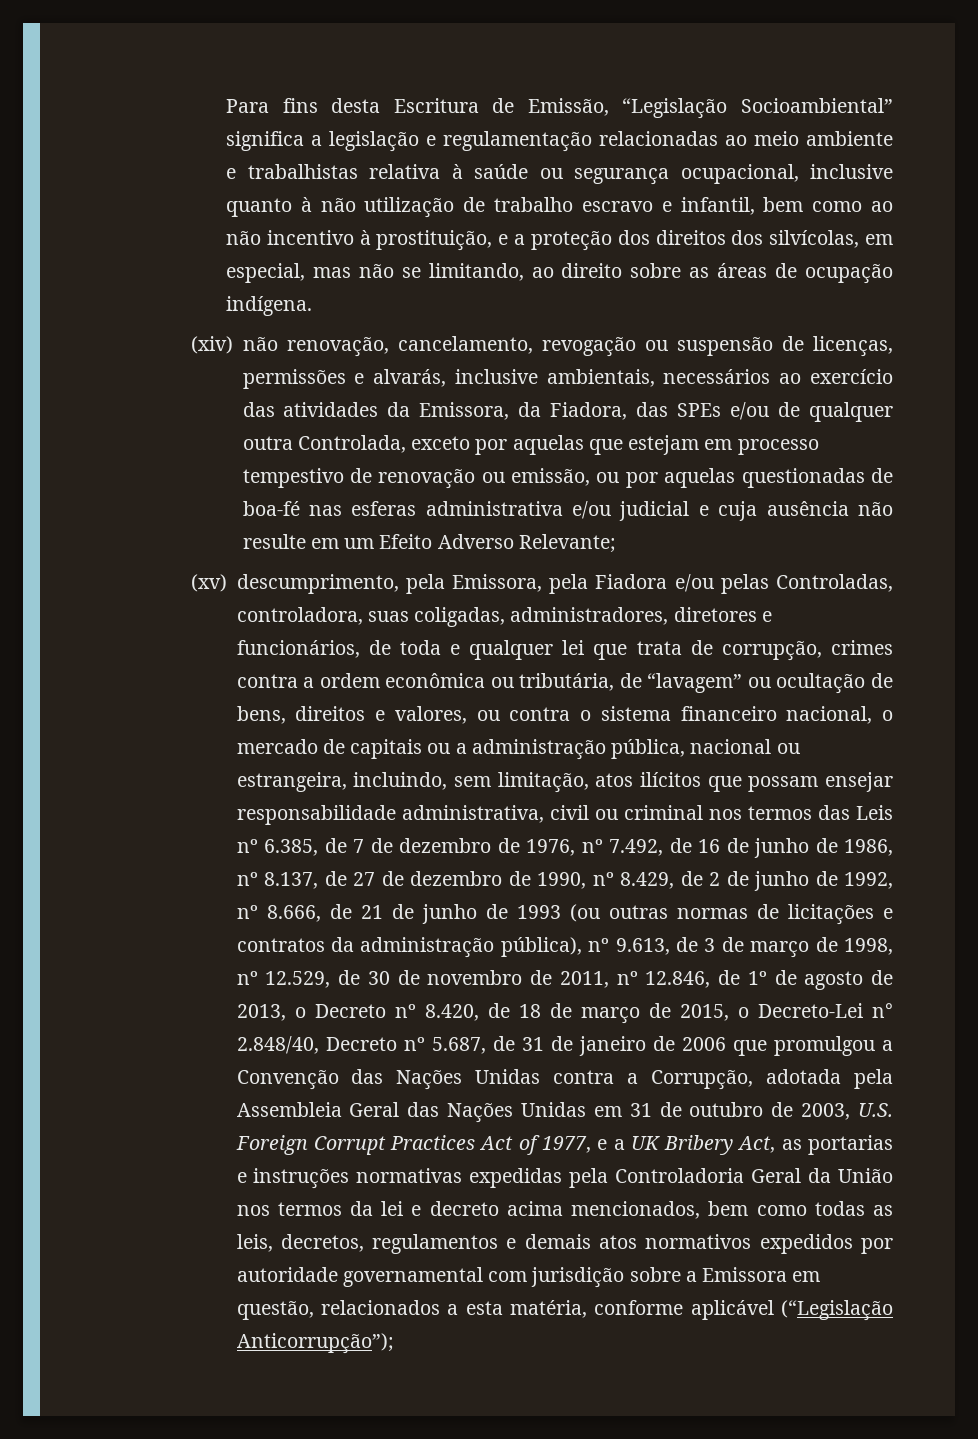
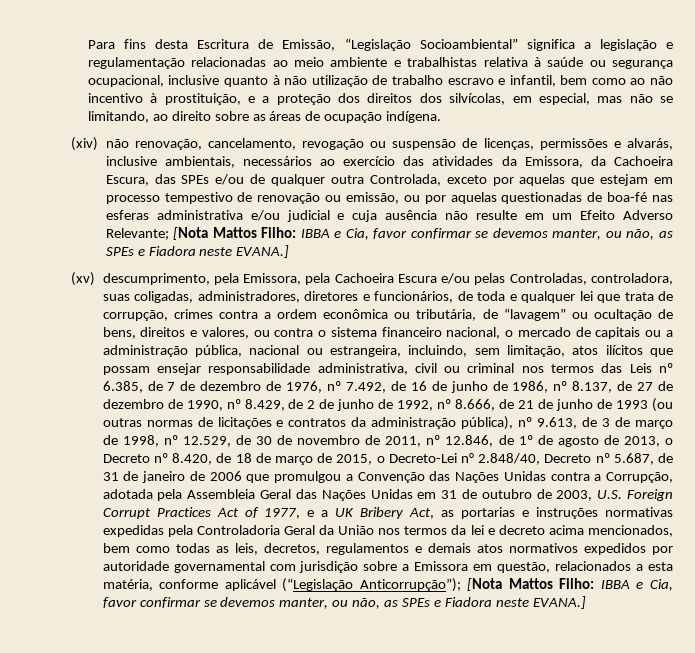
- (xiv) não renovação, cancelamento, revogação ou suspensão de licenças, permissões e alvarás, inclusive ambientais, necessários ao exercício das atividades da Emissora, da Fiadora, das SPEs e/ou de qualquer outra Controlada, exceto por aquelas que estejam em processo tempestivo de renovação ou emissão, ou por aquelas questionadas de boa-fé nas esferas administrativa e/ou judicial e cuja ausência não resulte em um Efeito Adverso Relevante;
+ (xiv) não renovação, cancelamento, revogação ou suspensão de licenças, permissões e alvarás, inclusive ambientais, necessários ao exercício das atividades da Emissora, da Cachoeira Escura, das SPEs e/ou de qualquer outra Controlada, exceto por aquelas que estejam em processo tempestivo de renovação ou emissão, ou por aquelas questionadas de boa-fé nas esferas administrativa e/ou judicial e cuja ausência não resulte em um Efeito Adverso Relevante; [Nota Mattos Filho: IBBA e Cia, favor confirmar se devemos manter, ou não, as SPEs e Fiadora neste EVANA.]
- (xv) descumprimento, pela Emissora, pela Fiadora e/ou pelas Controladas, controladora, suas coligadas, administradores, diretores e funcionários, de toda e qualquer lei que trata de corrupção, crimes contra a ordem econômica ou tributária, de “lavagem” ou ocultação de bens, direitos e valores, ou contra o sistema financeiro nacional, o mercado de capitais ou a administração pública, nacional ou estrangeira, incluindo, sem limitação, atos ilícitos que possam ensejar responsabilidade administrativa, civil ou criminal nos termos das Leis nº 6.385, de 7 de dezembro de 1976, nº 7.492, de 16 de junho de 1986, nº 8.137, de 27 de dezembro de 1990, nº 8.429, de 2 de junho de 1992, nº 8.666, de 21 de junho de 1993 (ou outras normas de licitações e contratos da administração pública), nº 9.613, de 3 de março de 1998, nº 12.529, de 30 de novembro de 2011, nº 12.846, de 1º de agosto de 2013, o Decreto nº 8.420, de 18 de março de 2015, o Decreto-Lei n° 2.848/40, Decreto nº 5.687, de 31 de janeiro de 2006 que promulgou a Convenção das Nações Unidas contra a Corrupção, adotada pela Assembleia Geral das Nações Unidas em 31 de outubro de 2003, U.S. Foreign Corrupt Practices Act of 1977, e a UK Bribery Act, as portarias e instruções normativas expedidas pela Controladoria Geral da União nos termos da lei e decreto acima mencionados, bem como todas as leis, decretos, regulamentos e demais atos normativos expedidos por autoridade governamental com jurisdição sobre a Emissora em questão, relacionados a esta matéria, conforme aplicável (“Legislação Anticorrupção”);
+ (xv) descumprimento, pela Emissora, pela Cachoeira Escura e/ou pelas Controladas, controladora, suas coligadas, administradores, diretores e funcionários, de toda e qualquer lei que trata de corrupção, crimes contra a ordem econômica ou tributária, de “lavagem” ou ocultação de bens, direitos e valores, ou contra o sistema financeiro nacional, o mercado de capitais ou a administração pública, nacional ou estrangeira, incluindo, sem limitação, atos ilícitos que possam ensejar responsabilidade administrativa, civil ou criminal nos termos das Leis nº 6.385, de 7 de dezembro de 1976, nº 7.492, de 16 de junho de 1986, nº 8.137, de 27 de dezembro de 1990, nº 8.429, de 2 de junho de 1992, nº 8.666, de 21 de junho de 1993 (ou outras normas de licitações e contratos da administração pública), nº 9.613, de 3 de março de 1998, nº 12.529, de 30 de novembro de 2011, nº 12.846, de 1º de agosto de 2013, o Decreto nº 8.420, de 18 de março de 2015, o Decreto-Lei n° 2.848/40, Decreto nº 5.687, de 31 de janeiro de 2006 que promulgou a Convenção das Nações Unidas contra a Corrupção, adotada pela Assembleia Geral das Nações Unidas em 31 de outubro de 2003, U.S. Foreign Corrupt Practices Act of 1977, e a UK Bribery Act, as portarias e instruções normativas expedidas pela Controladoria Geral da União nos termos da lei e decreto acima mencionados, bem como todas as leis, decretos, regulamentos e demais atos normativos expedidos por autoridade governamental com jurisdição sobre a Emissora em questão, relacionados a esta matéria, conforme aplicável (“Legislação Anticorrupção”); [Nota Mattos Filho: IBBA e Cia, favor confirmar se devemos manter, ou não, as SPEs e Fiadora neste EVANA.]

